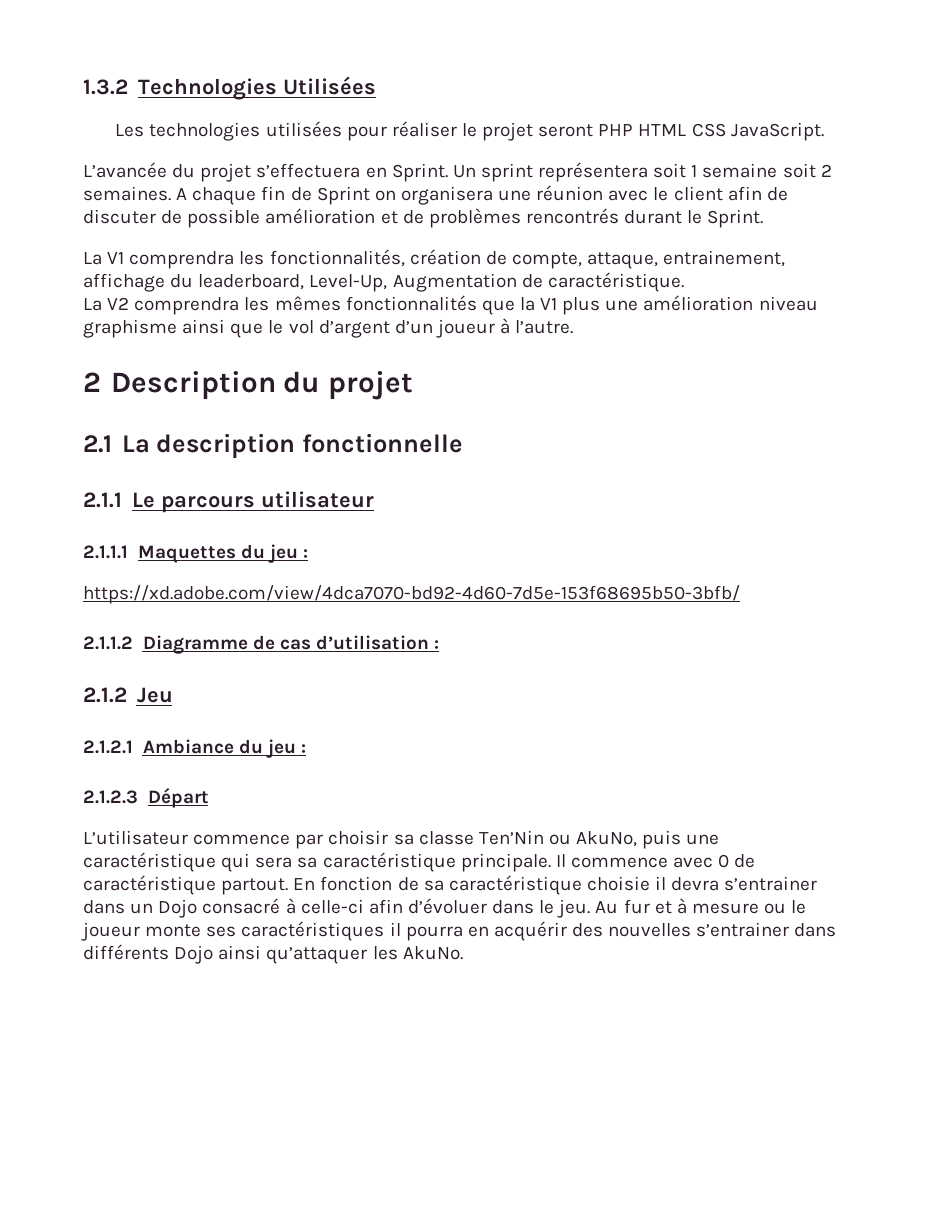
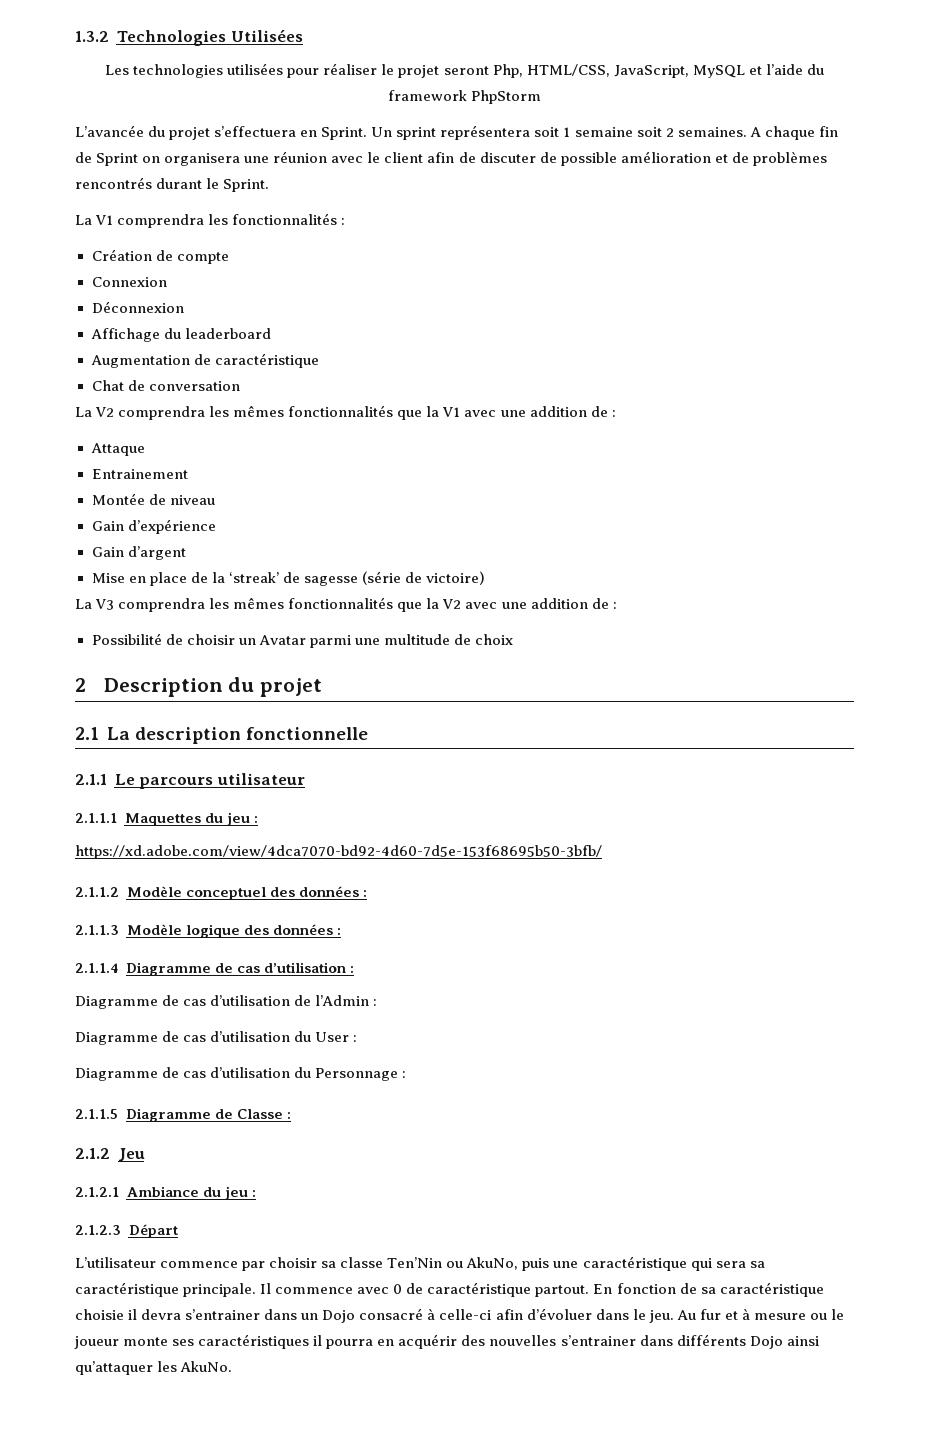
- Les technologies utilisées pour réaliser le projet seront PHP HTML CSS JavaScript.
+ Les technologies utilisées pour réaliser le projet seront Php, HTML/CSS, JavaScript, MySQL et l’aide du framework PhpStorm
- La V1 comprendra les fonctionnalités, création de compte, attaque, entrainement, affichage du leaderboard, Level-Up, Augmentation de caractéristique.
+ La V1 comprendra les fonctionnalités :
+ Création de compte
+ Connexion
+ Déconnexion
+ Affichage du leaderboard
+ Augmentation de caractéristique
+ Chat de conversation
- La V2 comprendra les mêmes fonctionnalités que la V1 plus une amélioration niveau graphisme ainsi que le vol d’argent d’un joueur à l’autre.
+ La V2 comprendra les mêmes fonctionnalités que la V1 avec une addition de :
+ Attaque
+ Entrainement
+ Montée de niveau
+ Gain d’expérience
+ Gain d’argent
+ Mise en place de la ‘streak’ de sagesse (série de victoire)
+ La V3 comprendra les mêmes fonctionnalités que la V2 avec une addition de :
+ Possibilité de choisir un Avatar parmi une multitude de choix
- 2.1.1.2 Diagramme de cas d’utilisation :
+ 2.1.1.2 Modèle conceptuel des données :
+ 2.1.1.3 Modèle logique des données :
+ 2.1.1.4 Diagramme de cas d’utilisation :
+ Diagramme de cas d’utilisation de l’Admin :
+ Diagramme de cas d’utilisation du User :
+ Diagramme de cas d’utilisation du Personnage :
+ 2.1.1.5 Diagramme de Classe :

